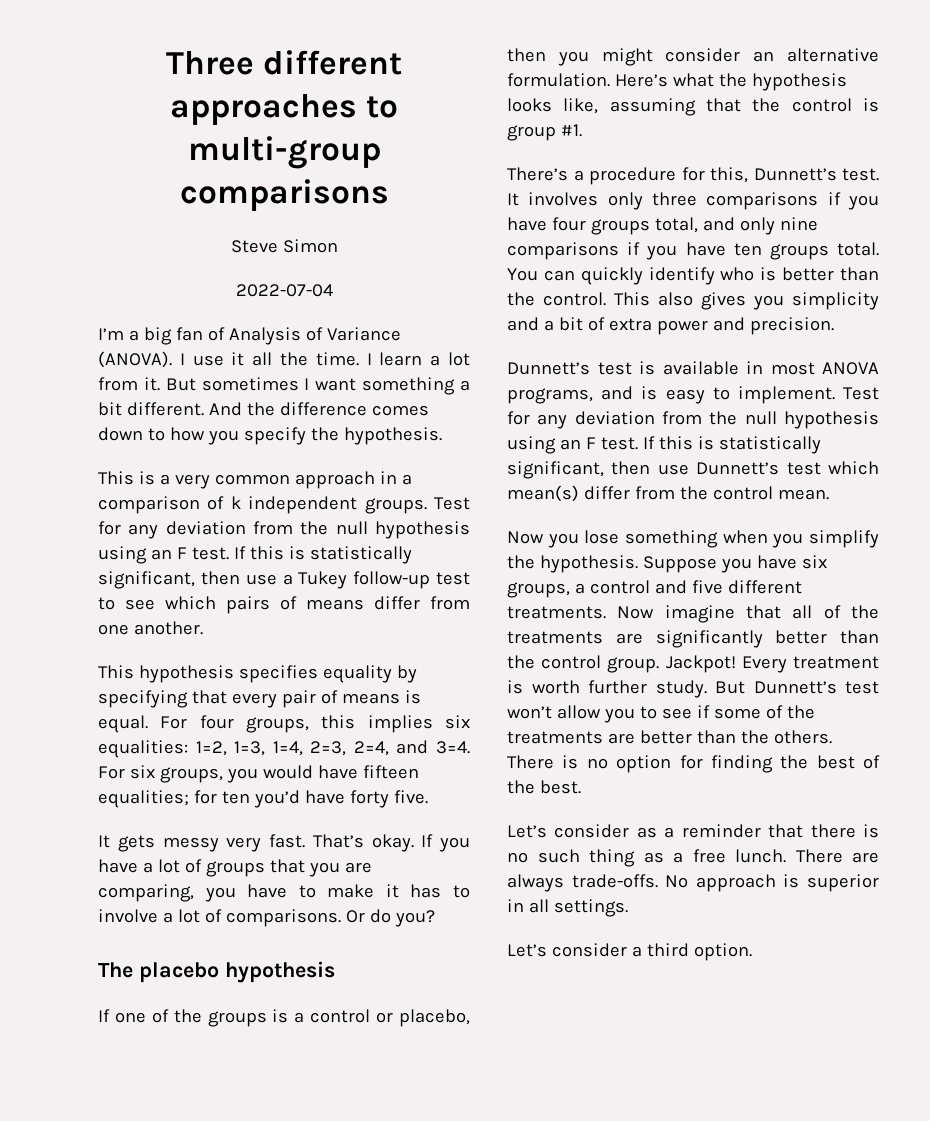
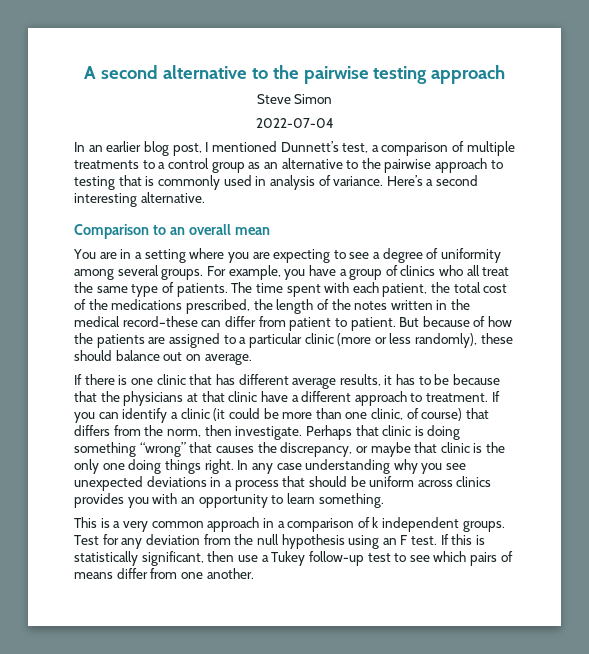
- Three different approaches to multi-group comparisons
+ A second alternative to the pairwise testing approach
  Steve Simon
  2022-07-04
- I’m a big fan of Analysis of Variance (ANOVA). I use it all the time. I learn a lot from it. But sometimes I want something a bit different. And the difference comes down to how you specify the hypothesis.
+ In an earlier blog post, I mentioned Dunnett’s test, a comparison of multiple treatments to a control group as an alternative to the pairwise approach to testing that is commonly used in analysis of variance. Here’s a second interesting alternative.
+ Comparison to an overall mean
+ You are in a setting where you are expecting to see a degree of uniformity among several groups. For example, you have a group of clinics who all treat the same type of patients. The time spent with each patient, the total cost of the medications prescribed, the length of the notes written in the medical record–these can differ from patient to patient. But because of how the patients are assigned to a particular clinic (more or less randomly), these should balance out on average.
+ If there is one clinic that has different average results, it has to be because that the physicians at that clinic have a different approach to treatment. If you can identify a clinic (it could be more than one clinic, of course) that differs from the norm, then investigate. Perhaps that clinic is doing something “wrong” that causes the discrepancy, or maybe that clinic is the only one doing things right. In any case understanding why you see unexpected deviations in a process that should be uniform across clinics provides you with an opportunity to learn something.
- This hypothesis specifies equality by specifying that every pair of means is equal. For four groups, this implies six equalities: 1=2, 1=3, 1=4, 2=3, 2=4, and 3=4. For six groups, you would have fifteen equalities; for ten you’d have forty five.
- It gets messy very fast. That’s okay. If you have a lot of groups that you are comparing, you have to make it has to involve a lot of comparisons. Or do you?
- The placebo hypothesis
- If one of the groups is a control or placebo, then you might consider an alternative formulation. Here’s what the hypothesis looks like, assuming that the control is group #1.
- There’s a procedure for this, Dunnett’s test. It involves only three comparisons if you have four groups total, and only nine comparisons if you have ten groups total. You can quickly identify who is better than the control. This also gives you simplicity and a bit of extra power and precision.
- Dunnett’s test is available in most ANOVA programs, and is easy to implement. Test for any deviation from the null hypothesis using an F test. If this is statistically significant, then use Dunnett’s test which mean(s) differ from the control mean.
- Now you lose something when you simplify the hypothesis. Suppose you have six groups, a control and five different treatments. Now imagine that all of the treatments are significantly better than the control group. Jackpot! Every treatment is worth further study. But Dunnett’s test won’t allow you to see if some of the treatments are better than the others. There is no option for finding the best of the best.
- Let’s consider as a reminder that there is no such thing as a free lunch. There are always trade-offs. No approach is superior in all settings.
- Let’s consider a third option.

